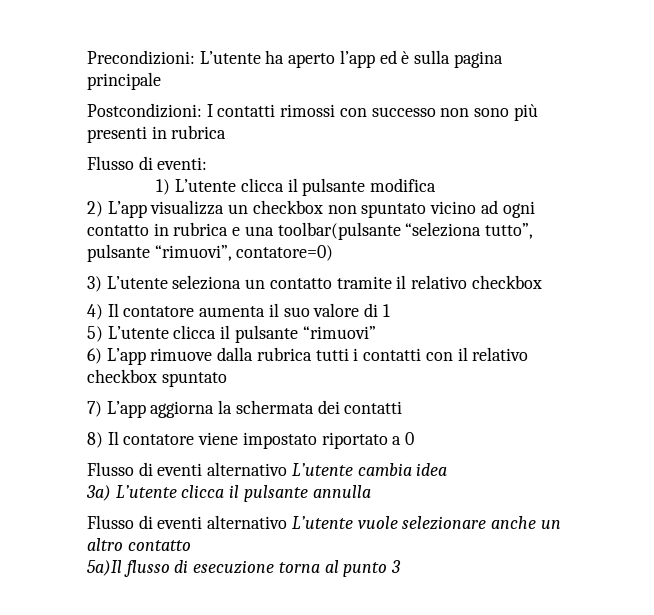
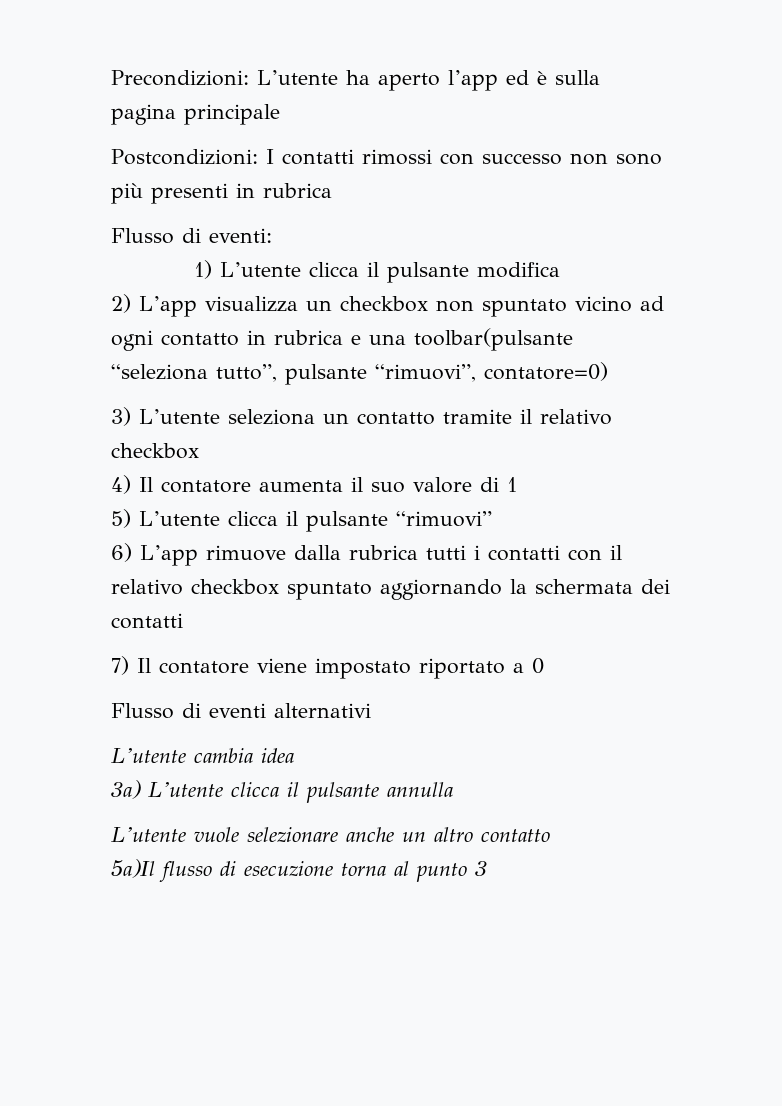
- 6) L’app rimuove dalla rubrica tutti i contatti con il relativo checkbox spuntato
- 7) L’app aggiorna la schermata dei contatti
+ 6) L’app rimuove dalla rubrica tutti i contatti con il relativo checkbox spuntato aggiornando la schermata dei contatti
- 8) Il contatore viene impostato riportato a 0
+ 7) Il contatore viene impostato riportato a 0
- Flusso di eventi alternativo L’utente cambia idea
+ Flusso di eventi alternativi
+ L’utente cambia idea
- Flusso di eventi alternativo L’utente vuole selezionare anche un altro contatto
+ L’utente vuole selezionare anche un altro contatto

